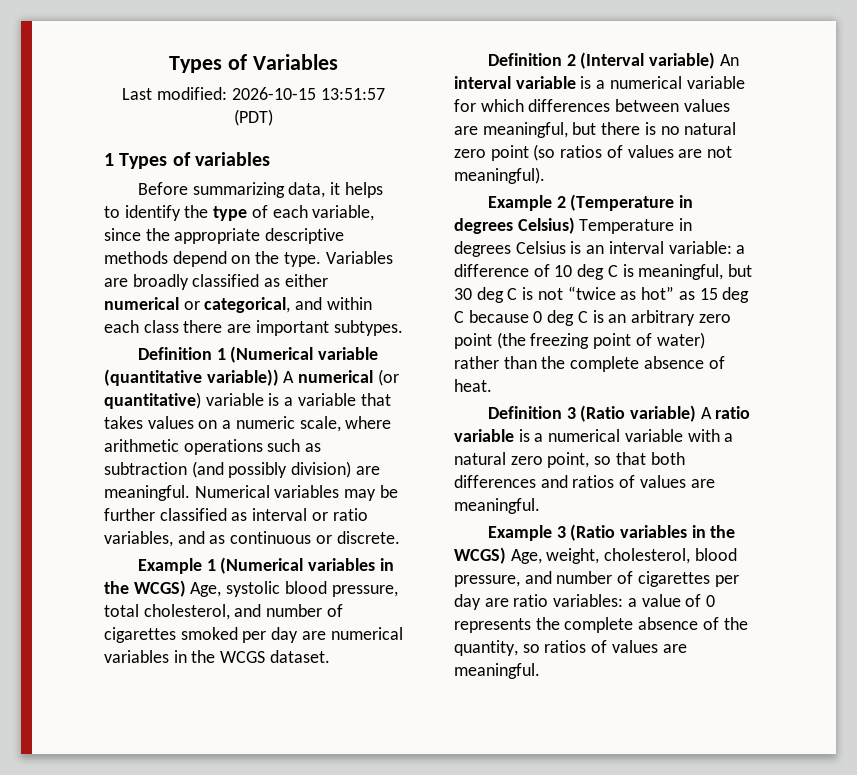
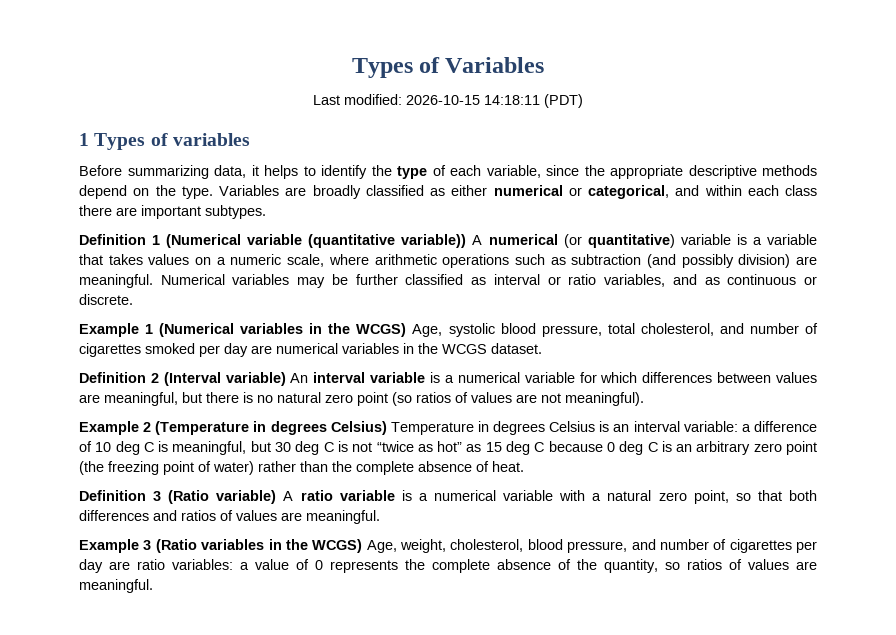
- Last modified: 2026-10-15 13:51:57 (PDT)
+ Last modified: 2026-10-15 14:18:11 (PDT)

